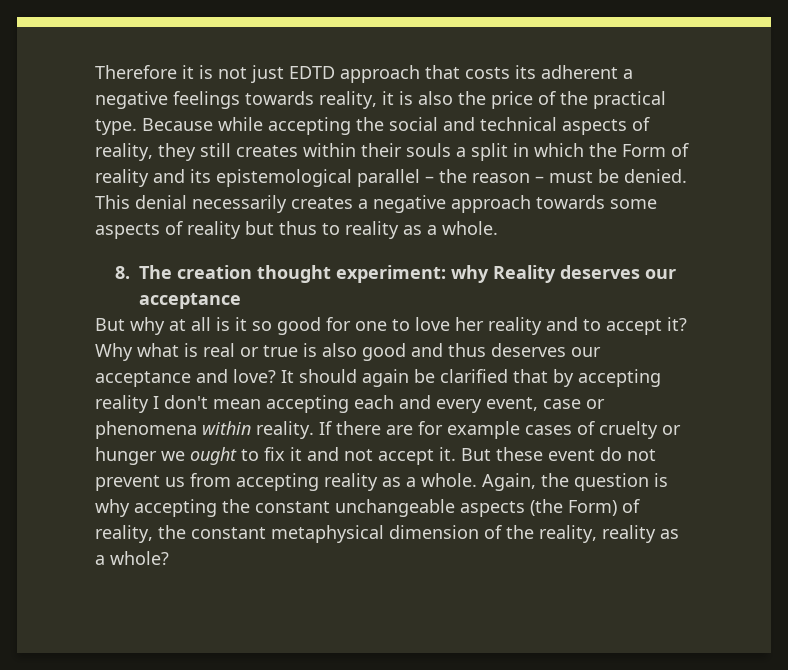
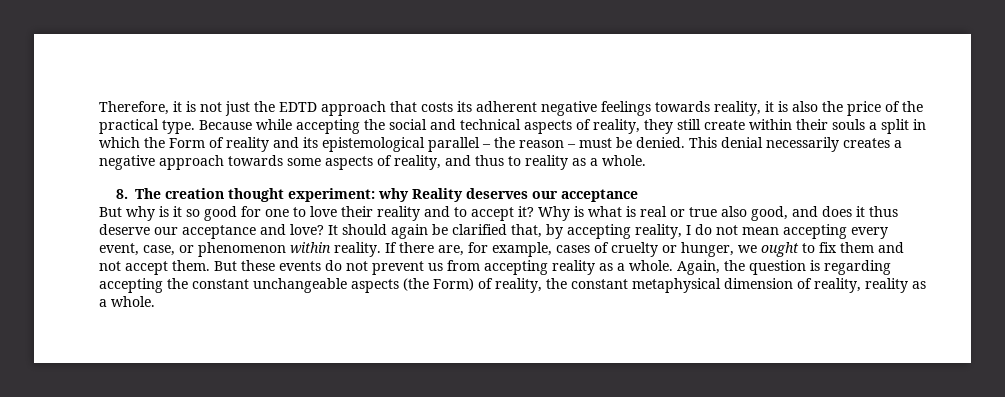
- Therefore it is not just EDTD approach that costs its adherent a negative feelings towards reality, it is also the price of the practical type.
+ Therefore, it is not just the EDTD approach that costs its adherent negative feelings towards reality, it is also the price of the practical type.
- Because while accepting the social and technical aspects of reality, they still creates within their souls a split in which the Form of reality and its epistemological parallel – the reason – must be denied.
+ Because while accepting the social and technical aspects of reality, they still create within their souls a split in which the Form of reality and its epistemological parallel – the reason – must be denied.
- This denial necessarily creates a negative approach towards some aspects of reality but thus to reality as a whole.
+ This denial necessarily creates a negative approach towards some aspects of reality, and thus to reality as a whole.
- But why at all is it so good for one to love her reality and to accept it?
+ But why is it so good for one to love their reality and to accept it?
- Why what is real or true is also good and thus deserves our acceptance and love?
+ Why is what is real or true also good, and does it thus deserve our acceptance and love?
- It should again be clarified that by accepting reality I don't mean accepting each and every event, case or phenomena within reality.
+ It should again be clarified that, by accepting reality, I do not mean accepting every event, case, or phenomenon within reality.
- If there are for example cases of cruelty or hunger we ought to fix it and not accept it.
+ If there are, for example, cases of cruelty or hunger, we ought to fix them and not accept them.
- But these event do not prevent us from accepting reality as a whole.
+ But these events do not prevent us from accepting reality as a whole.
- Again, the question is why accepting the constant unchangeable aspects (the Form) of reality, the constant metaphysical dimension of the reality, reality as a whole?
+ Again, the question is regarding accepting the constant unchangeable aspects (the Form) of reality, the constant metaphysical dimension of reality, reality as a whole.

